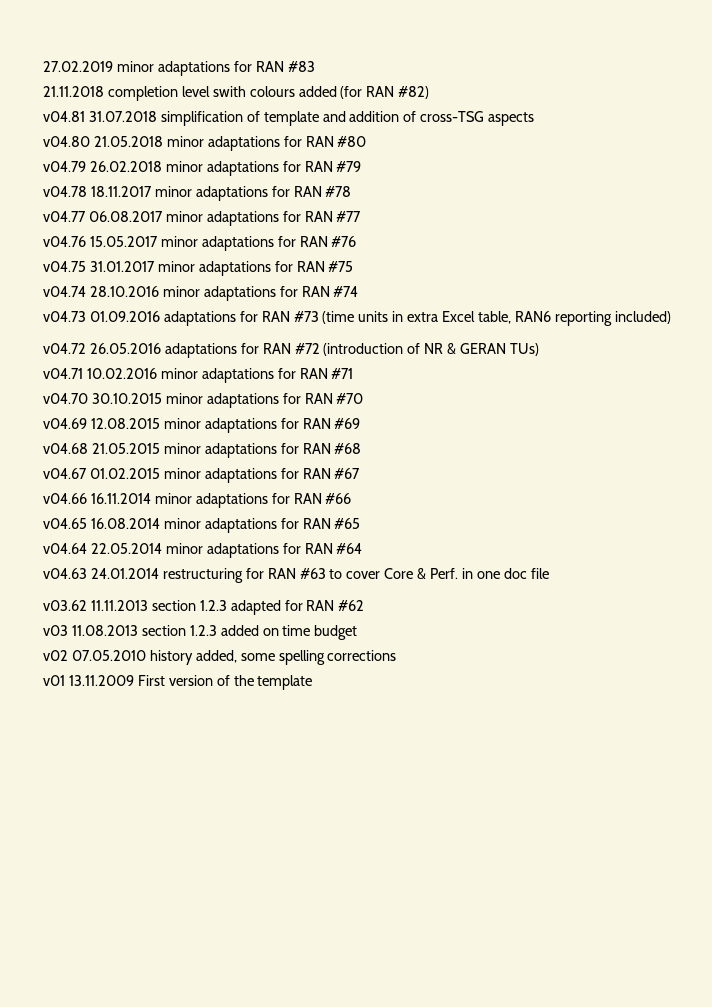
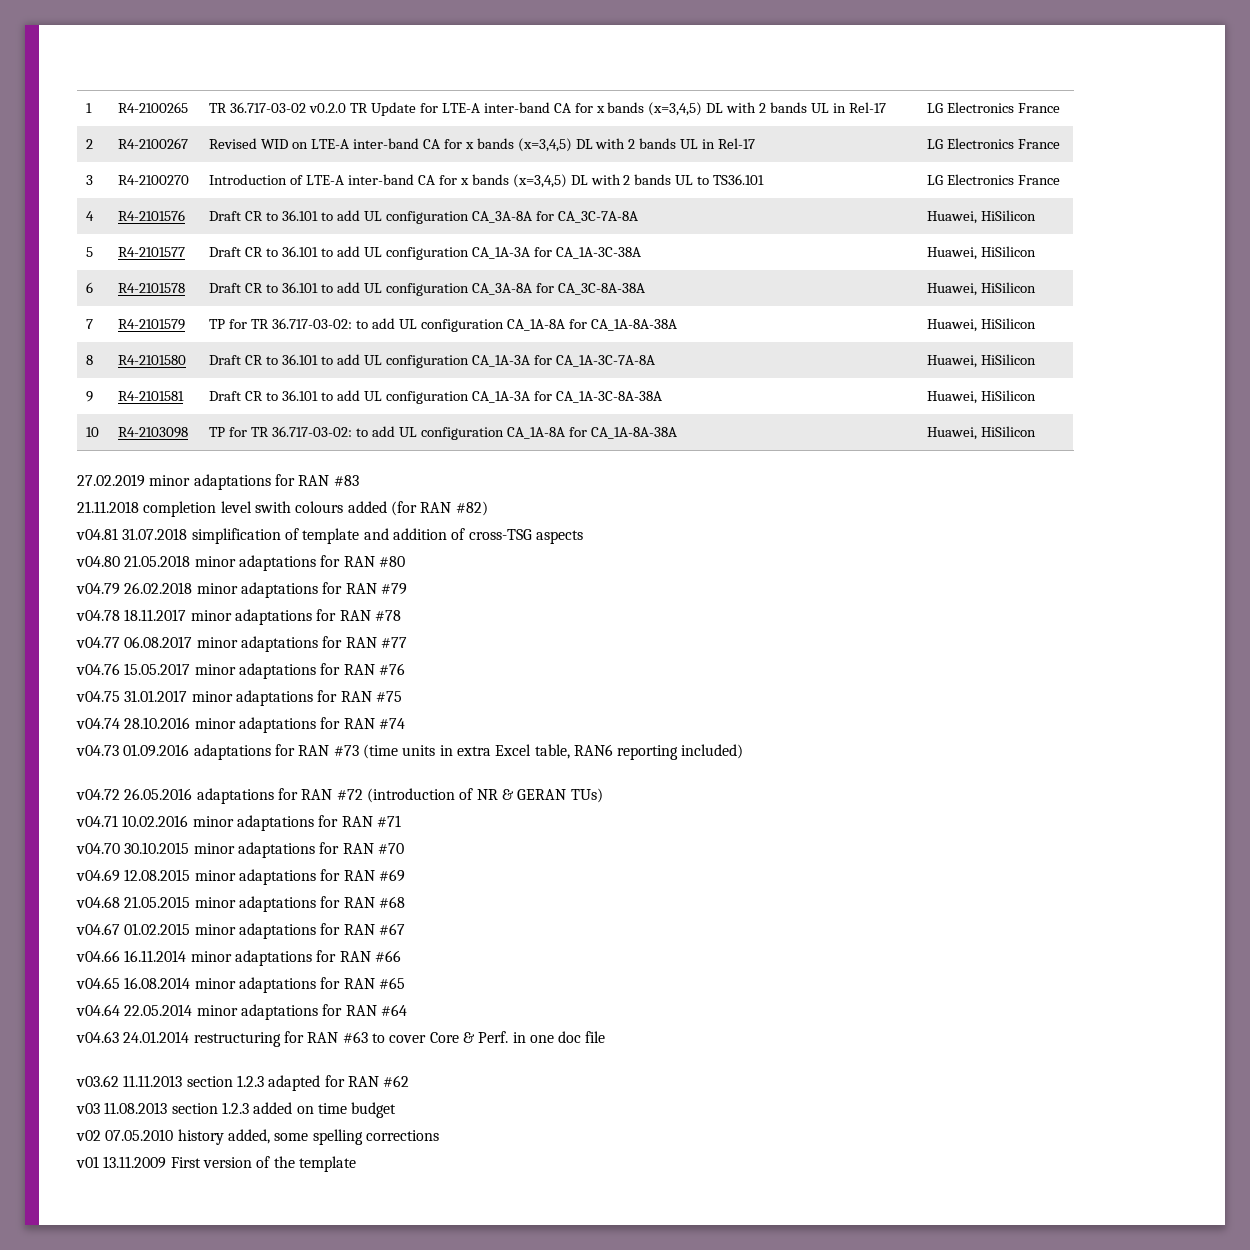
+ 1 | R4-2100265 | TR 36.717-03-02 v0.2.0 TR Update for LTE-A inter-band CA for x bands (x=3,4,5) DL with 2 bands UL in Rel-17 | LG Electronics France
+ 2 | R4-2100267 | Revised WID on LTE-A inter-band CA for x bands (x=3,4,5) DL with 2 bands UL in Rel-17 | LG Electronics France
+ 3 | R4-2100270 | Introduction of LTE-A inter-band CA for x bands (x=3,4,5) DL with 2 bands UL to TS36.101 | LG Electronics France
+ 4 | R4-2101576 | Draft CR to 36.101 to add UL configuration CA_3A-8A for CA_3C-7A-8A | Huawei, HiSilicon
+ 5 | R4-2101577 | Draft CR to 36.101 to add UL configuration CA_1A-3A for CA_1A-3C-38A | Huawei, HiSilicon
+ 6 | R4-2101578 | Draft CR to 36.101 to add UL configuration CA_3A-8A for CA_3C-8A-38A | Huawei, HiSilicon
+ 7 | R4-2101579 | TP for TR 36.717-03-02: to add UL configuration CA_1A-8A for CA_1A-8A-38A | Huawei, HiSilicon
+ 8 | R4-2101580 | Draft CR to 36.101 to add UL configuration CA_1A-3A for CA_1A-3C-7A-8A | Huawei, HiSilicon
+ 9 | R4-2101581 | Draft CR to 36.101 to add UL configuration CA_1A-3A for CA_1A-3C-8A-38A | Huawei, HiSilicon
+ 10 | R4-2103098 | TP for TR 36.717-03-02: to add UL configuration CA_1A-8A for CA_1A-8A-38A | Huawei, HiSilicon

